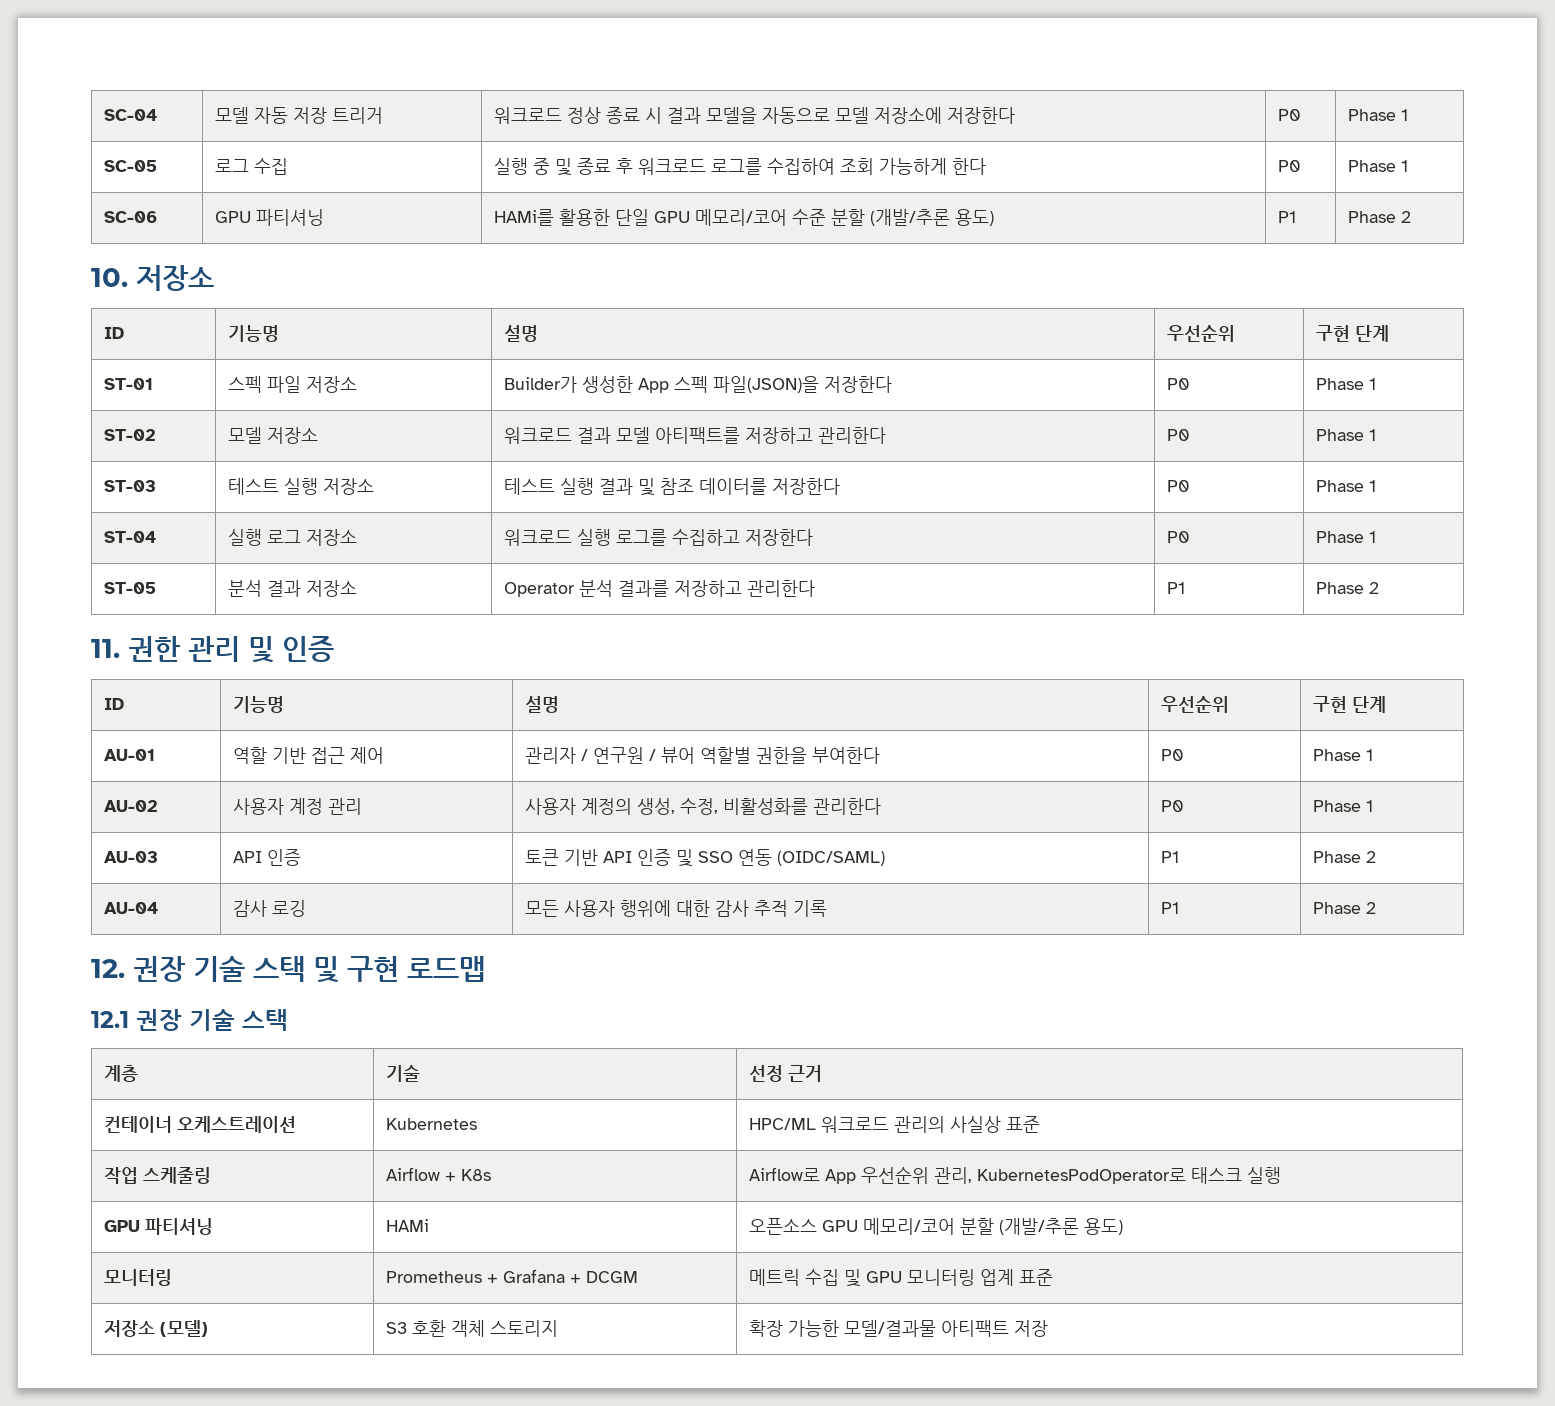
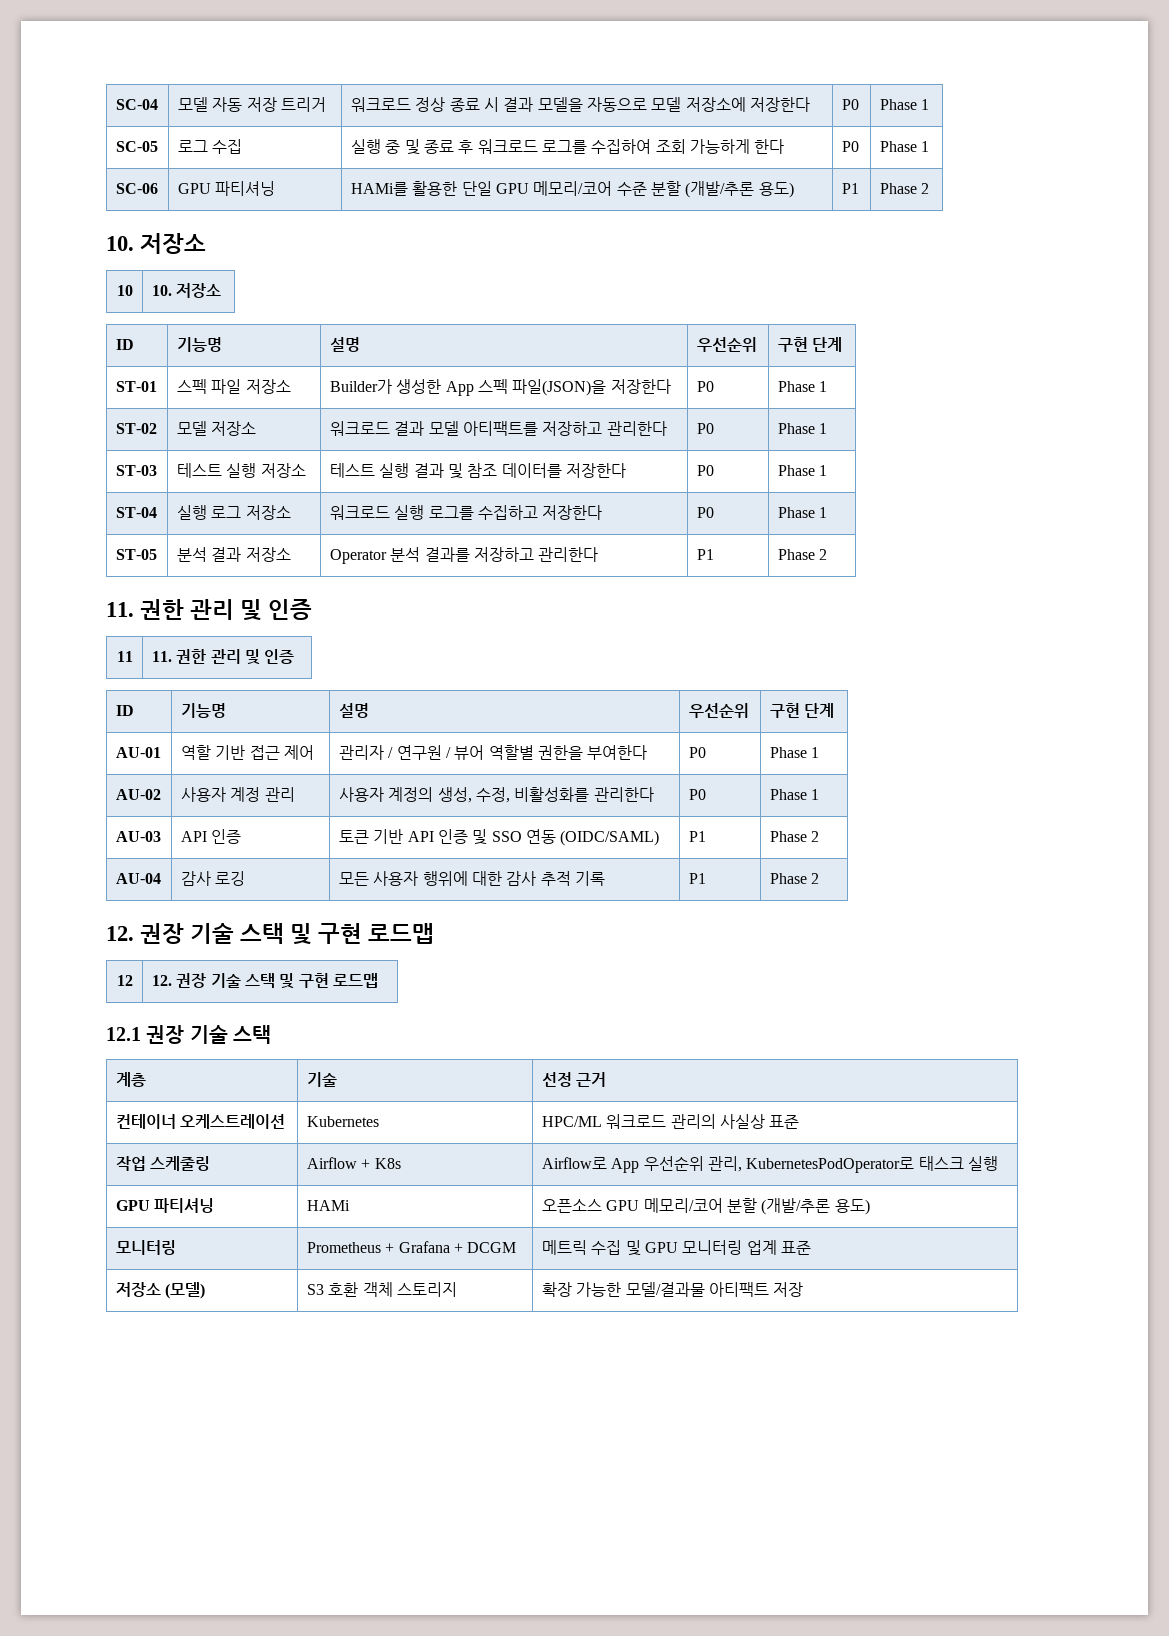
+ 10 | 10. 저장소
+ 11 | 11. 권한 관리 및 인증
+ 12 | 12. 권장 기술 스택 및 구현 로드맵

